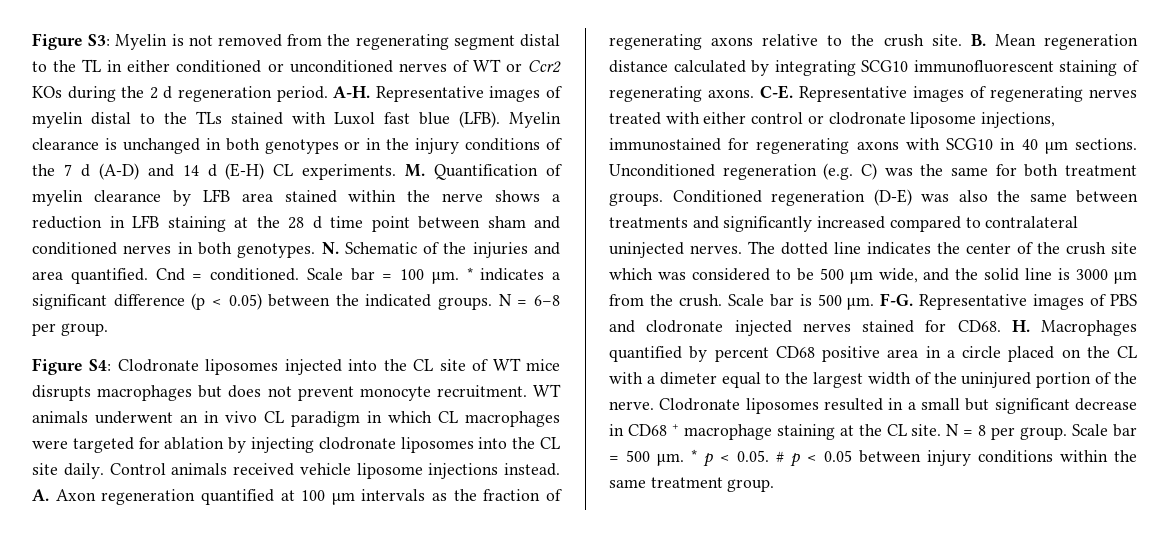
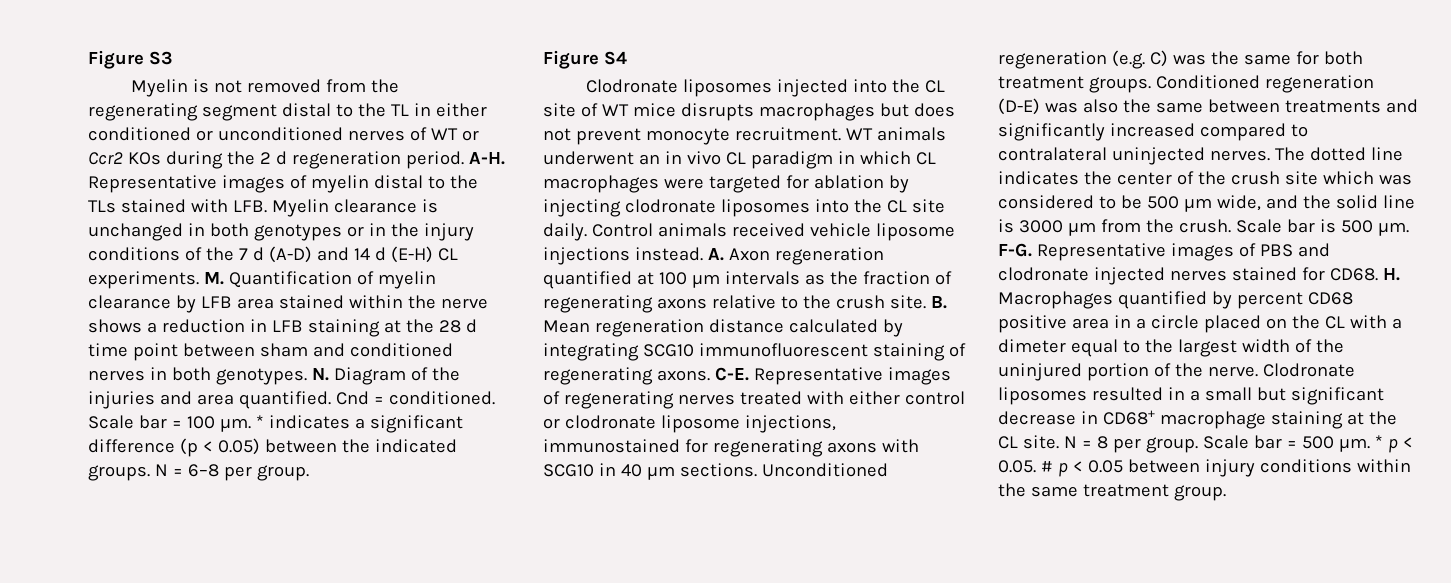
- Figure S3: Myelin is not removed from the regenerating segment distal to the TL in either conditioned or unconditioned nerves of WT or Ccr2 KOs during the 2 d regeneration period.
+ Figure S3
+ Myelin is not removed from the regenerating segment distal to the TL in either conditioned or unconditioned nerves of WT or Ccr2 KOs during the 2 d regeneration period.
- A-H. Representative images of myelin distal to the TLs stained with Luxol fast blue (LFB). Myelin clearance is unchanged in both genotypes or in the injury conditions of the 7 d (A-D) and 14 d (E-H) CL experiments.
+ A-H. Representative images of myelin distal to the TLs stained with LFB. Myelin clearance is unchanged in both genotypes or in the injury conditions of the 7 d (A-D) and 14 d (E-H) CL experiments.
- N. Schematic of the injuries and area quantified.
+ N. Diagram of the injuries and area quantified.
- Figure S4: Clodronate liposomes injected into the CL site of WT mice disrupts macrophages but does not prevent monocyte recruitment.
+ Figure S4
+ Clodronate liposomes injected into the CL site of WT mice disrupts macrophages but does not prevent monocyte recruitment.
- Clodronate liposomes resulted in a small but significant decrease in CD68 + macrophage staining at the CL site.
+ Clodronate liposomes resulted in a small but significant decrease in CD68+ macrophage staining at the CL site.

